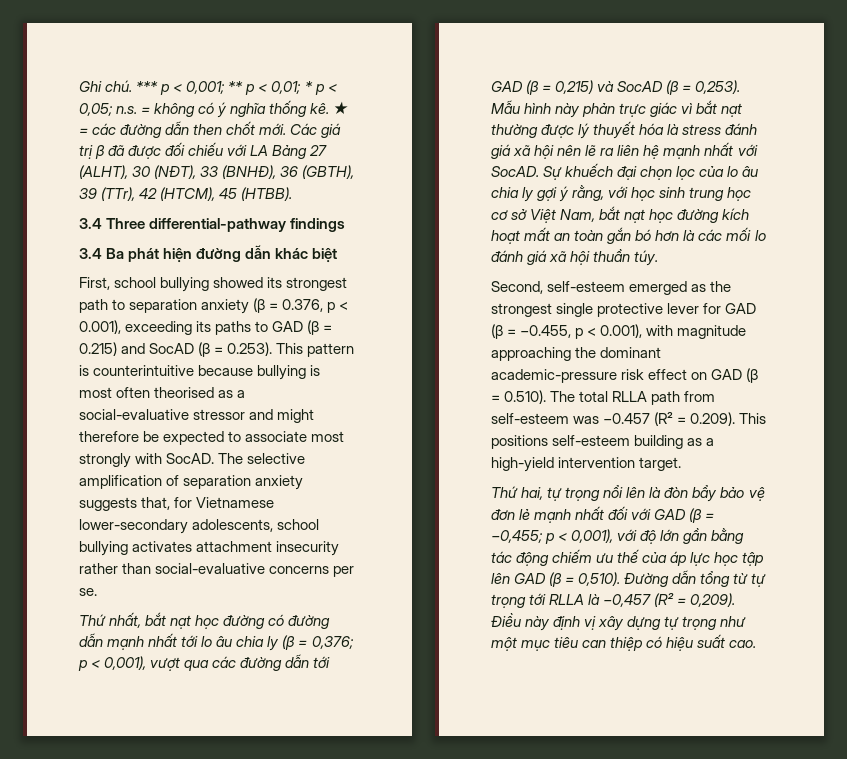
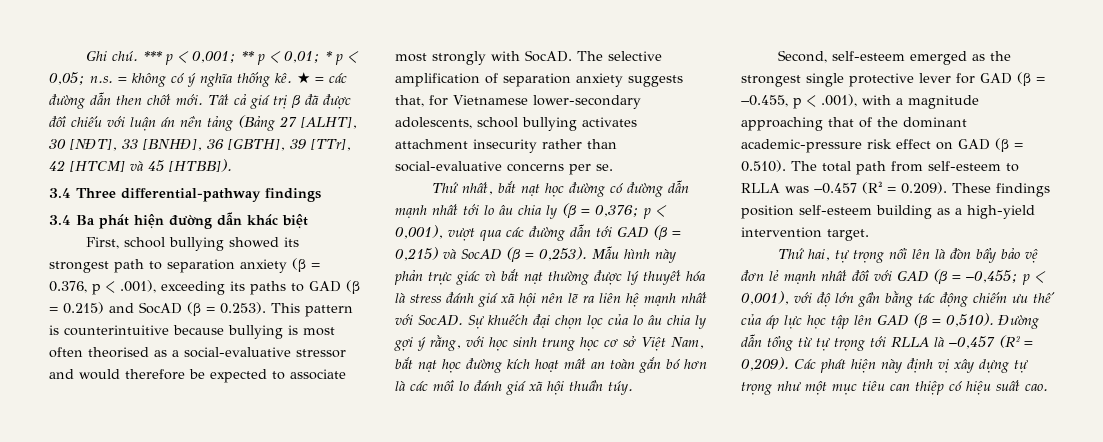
- Các giá trị β đã được đối chiếu với LA Bảng 27 (ALHT), 30 (NĐT), 33 (BNHĐ), 36 (GBTH), 39 (TTr), 42 (HTCM), 45 (HTBB).
+ Tất cả giá trị β đã được đối chiếu với luận án nền tảng (Bảng 27 [ALHT], 30 [NĐT], 33 [BNHĐ], 36 [GBTH], 39 [TTr], 42 [HTCM] và 45 [HTBB]).
- First, school bullying showed its strongest path to separation anxiety (β = 0.376, p < 0.001), exceeding its paths to GAD (β = 0.215) and SocAD (β = 0.253). This pattern is counterintuitive because bullying is most often theorised as a social-evaluative stressor and might therefore be expected to associate most strongly with SocAD.
+ First, school bullying showed its strongest path to separation anxiety (β = 0.376, p < .001), exceeding its paths to GAD (β = 0.215) and SocAD (β = 0.253). This pattern is counterintuitive because bullying is most often theorised as a social-evaluative stressor and would therefore be expected to associate most strongly with SocAD.
- Second, self-esteem emerged as the strongest single protective lever for GAD (β = −0.455, p < 0.001), with magnitude approaching the dominant academic-pressure risk effect on GAD (β = 0.510). The total RLLA path from self-esteem was −0.457 (R² = 0.209). This positions self-esteem building as a high-yield intervention target.
+ Second, self-esteem emerged as the strongest single protective lever for GAD (β = −0.455, p < .001), with a magnitude approaching that of the dominant academic-pressure risk effect on GAD (β = 0.510). The total path from self-esteem to RLLA was −0.457 (R² = 0.209). These findings position self-esteem building as a high-yield intervention target.
- Điều này định vị xây dựng tự trọng như một mục tiêu can thiệp có hiệu suất cao.
+ Các phát hiện này định vị xây dựng tự trọng như một mục tiêu can thiệp có hiệu suất cao.

